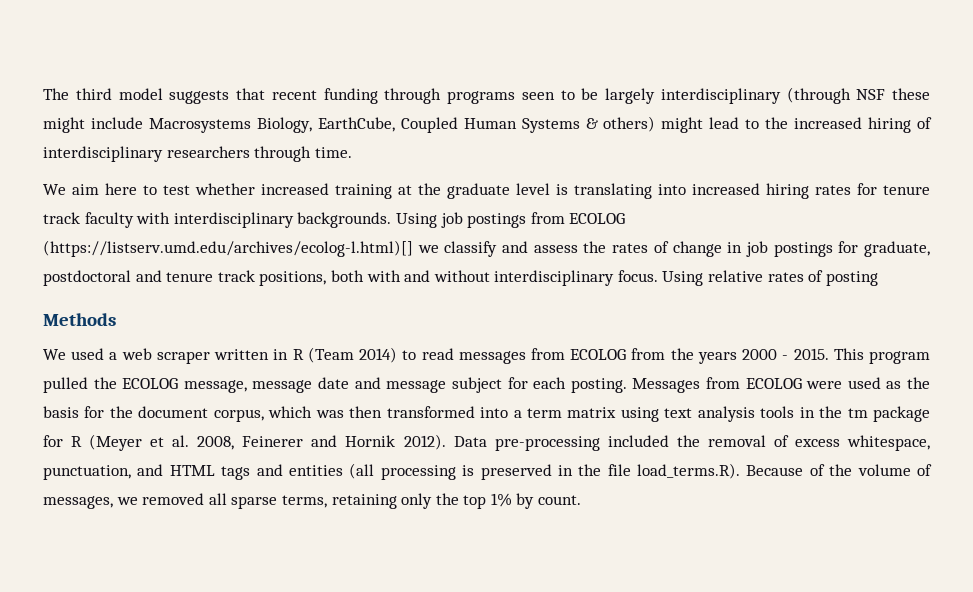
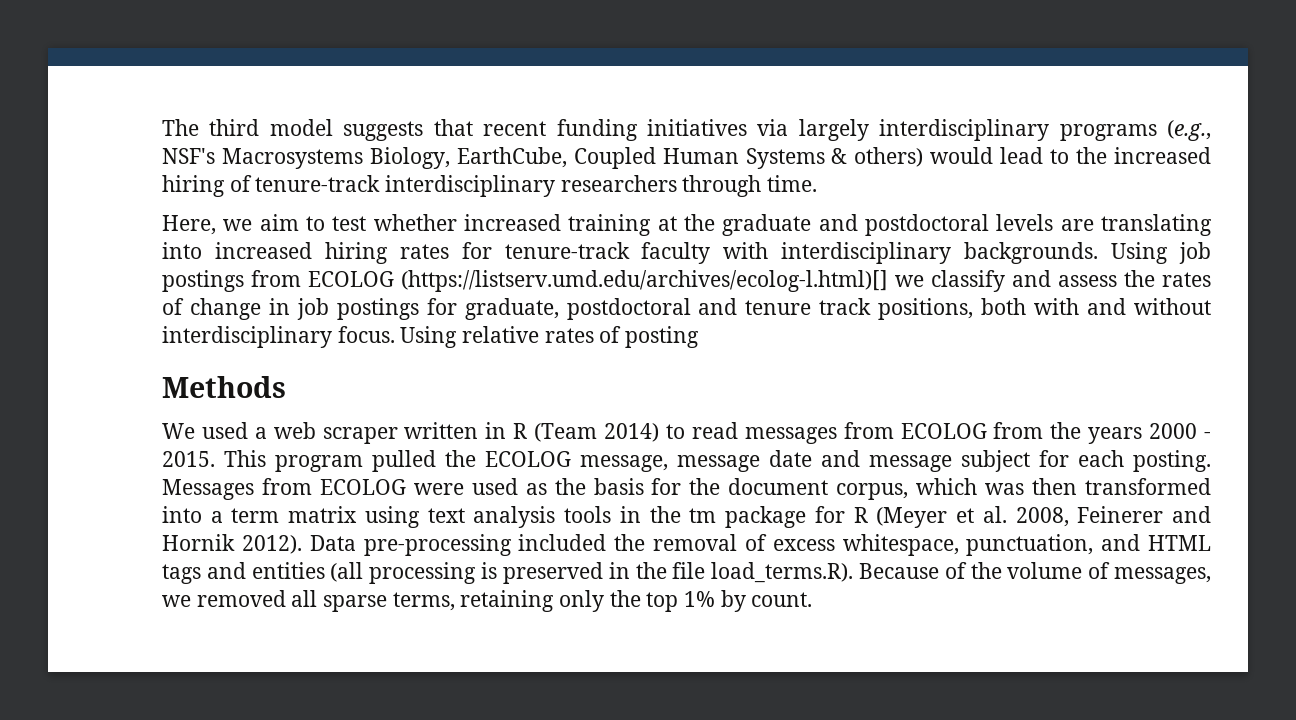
- The third model suggests that recent funding through programs seen to be largely interdisciplinary (through NSF these might include Macrosystems Biology, EarthCube, Coupled Human Systems & others) might lead to the increased hiring of interdisciplinary researchers through time.
+ The third model suggests that recent funding initiatives via largely interdisciplinary programs (e.g., NSF's Macrosystems Biology, EarthCube, Coupled Human Systems & others) would lead to the increased hiring of tenure-track interdisciplinary researchers through time.
- We aim here to test whether increased training at the graduate level is translating into increased hiring rates for tenure track faculty with interdisciplinary backgrounds.
+ Here, we aim to test whether increased training at the graduate and postdoctoral levels are translating into increased hiring rates for tenure-track faculty with interdisciplinary backgrounds.

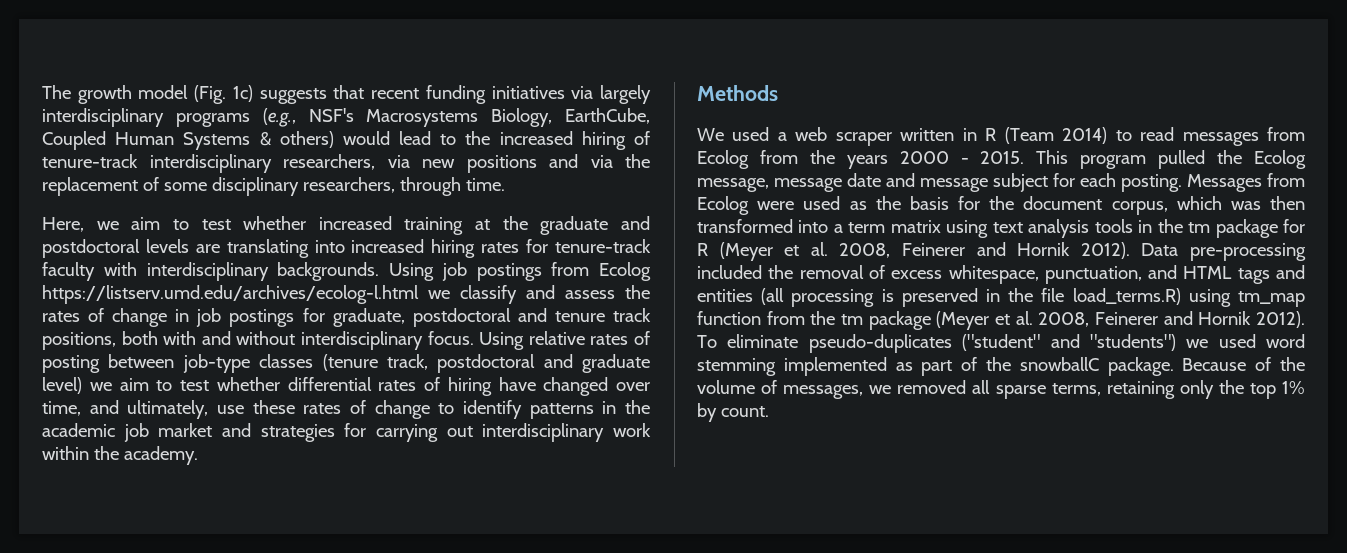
- The third model suggests that recent funding initiatives via largely interdisciplinary programs (e.g., NSF's Macrosystems Biology, EarthCube, Coupled Human Systems & others) would lead to the increased hiring of tenure-track interdisciplinary researchers through time.
+ The growth model (Fig. 1c) suggests that recent funding initiatives via largely interdisciplinary programs (e.g., NSF's Macrosystems Biology, EarthCube, Coupled Human Systems & others) would lead to the increased hiring of tenure-track interdisciplinary researchers, via new positions and via the replacement of some disciplinary researchers, through time.
- Using job postings from ECOLOG (https://listserv.umd.edu/archives/ecolog-l.html)[] we classify and assess the rates of change in job postings for graduate, postdoctoral and tenure track positions, both with and without interdisciplinary focus.
+ Using job postings from Ecolog https://listserv.umd.edu/archives/ecolog-l.html we classify and assess the rates of change in job postings for graduate, postdoctoral and tenure track positions, both with and without interdisciplinary focus.
- Using relative rates of posting
+ Using relative rates of posting between job-type classes (tenure track, postdoctoral and graduate level) we aim to test whether differential rates of hiring have changed over time, and ultimately, use these rates of change to identify patterns in the academic job market and strategies for carrying out interdisciplinary work within the academy.
- We used a web scraper written in R (Team 2014) to read messages from ECOLOG from the years 2000 - 2015.
+ We used a web scraper written in R (Team 2014) to read messages from Ecolog from the years 2000 - 2015.
- This program pulled the ECOLOG message, message date and message subject for each posting.
+ This program pulled the Ecolog message, message date and message subject for each posting.
- Messages from ECOLOG were used as the basis for the document corpus, which was then transformed into a term matrix using text analysis tools in the tm package for R (Meyer et al. 2008, Feinerer and Hornik 2012).
+ Messages from Ecolog were used as the basis for the document corpus, which was then transformed into a term matrix using text analysis tools in the tm package for R (Meyer et al. 2008, Feinerer and Hornik 2012).
- Data pre-processing included the removal of excess whitespace, punctuation, and HTML tags and entities (all processing is preserved in the file load_terms.R). Because of the volume of messages, we removed all sparse terms, retaining only the top 1% by count.
+ Data pre-processing included the removal of excess whitespace, punctuation, and HTML tags and entities (all processing is preserved in the file load_terms.R) using tm_map function from the tm package (Meyer et al. 2008, Feinerer and Hornik 2012). To eliminate pseudo-duplicates ("student" and "students") we used word stemming implemented as part of the snowballC package. Because of the volume of messages, we removed all sparse terms, retaining only the top 1% by count.

